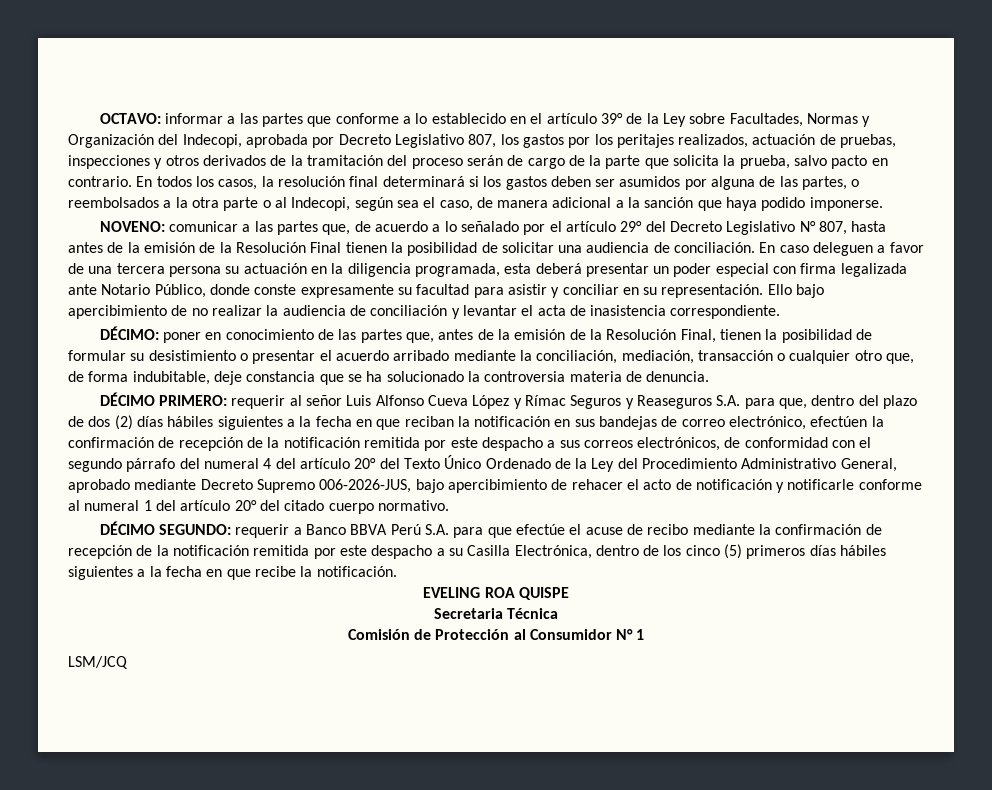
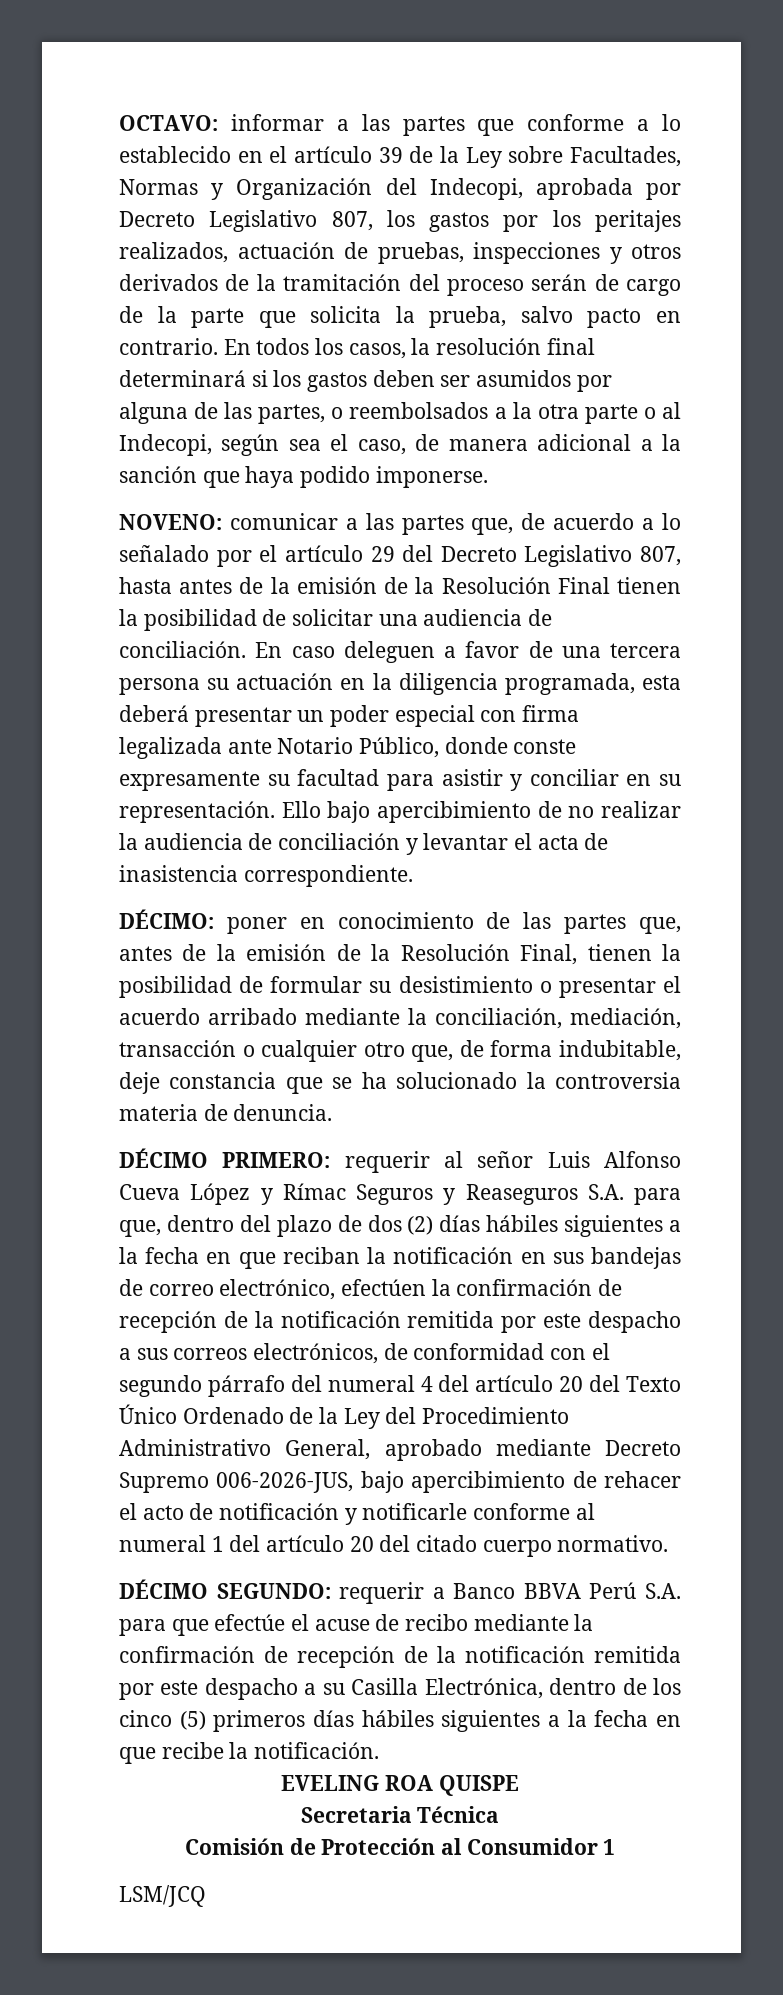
- OCTAVO: informar a las partes que conforme a lo establecido en el artículo 39° de la Ley sobre Facultades, Normas y Organización del Indecopi, aprobada por Decreto Legislativo 807, los gastos por los peritajes realizados, actuación de pruebas, inspecciones y otros derivados de la tramitación del proceso serán de cargo de la parte que solicita la prueba, salvo pacto en contrario.
+ OCTAVO: informar a las partes que conforme a lo establecido en el artículo 39 de la Ley sobre Facultades, Normas y Organización del Indecopi, aprobada por Decreto Legislativo 807, los gastos por los peritajes realizados, actuación de pruebas, inspecciones y otros derivados de la tramitación del proceso serán de cargo de la parte que solicita la prueba, salvo pacto en contrario.
- NOVENO: comunicar a las partes que, de acuerdo a lo señalado por el artículo 29° del Decreto Legislativo N° 807, hasta antes de la emisión de la Resolución Final tienen la posibilidad de solicitar una audiencia de conciliación.
+ NOVENO: comunicar a las partes que, de acuerdo a lo señalado por el artículo 29 del Decreto Legislativo 807, hasta antes de la emisión de la Resolución Final tienen la posibilidad de solicitar una audiencia de conciliación.
- requerir al señor Luis Alfonso Cueva López y Rímac Seguros y Reaseguros S.A. para que, dentro del plazo de dos (2) días hábiles siguientes a la fecha en que reciban la notificación en sus bandejas de correo electrónico, efectúen la confirmación de recepción de la notificación remitida por este despacho a sus correos electrónicos, de conformidad con el segundo párrafo del numeral 4 del artículo 20° del Texto Único Ordenado de la Ley del Procedimiento Administrativo General, aprobado mediante Decreto Supremo 006-2026-JUS, bajo apercibimiento de rehacer el acto de notificación y notificarle conforme al numeral 1 del artículo 20° del citado cuerpo normativo.
+ requerir al señor Luis Alfonso Cueva López y Rímac Seguros y Reaseguros S.A. para que, dentro del plazo de dos (2) días hábiles siguientes a la fecha en que reciban la notificación en sus bandejas de correo electrónico, efectúen la confirmación de recepción de la notificación remitida por este despacho a sus correos electrónicos, de conformidad con el segundo párrafo del numeral 4 del artículo 20 del Texto Único Ordenado de la Ley del Procedimiento Administrativo General, aprobado mediante Decreto Supremo 006-2026-JUS, bajo apercibimiento de rehacer el acto de notificación y notificarle conforme al numeral 1 del artículo 20 del citado cuerpo normativo.
- Comisión de Protección al Consumidor N° 1
+ Comisión de Protección al Consumidor 1

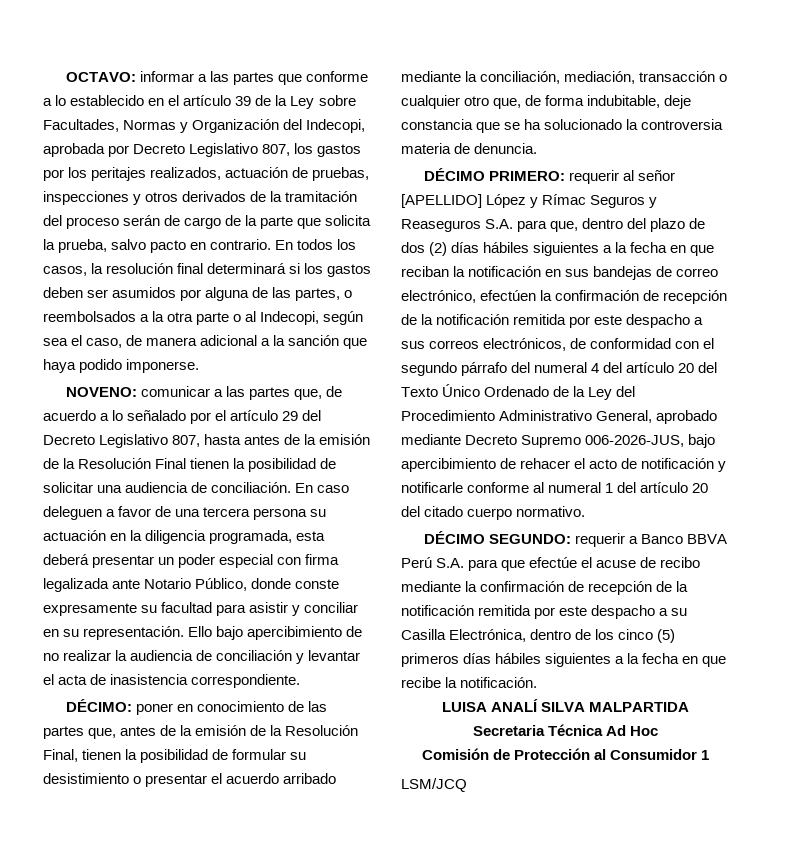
- requerir al señor Luis Alfonso Cueva López y Rímac Seguros y Reaseguros S.A. para que, dentro del plazo de dos (2) días hábiles siguientes a la fecha en que reciban la notificación en sus bandejas de correo electrónico, efectúen la confirmación de recepción de la notificación remitida por este despacho a sus correos electrónicos, de conformidad con el segundo párrafo del numeral 4 del artículo 20 del Texto Único Ordenado de la Ley del Procedimiento Administrativo General, aprobado mediante Decreto Supremo 006-2026-JUS, bajo apercibimiento de rehacer el acto de notificación y notificarle conforme al numeral 1 del artículo 20 del citado cuerpo normativo.
+ requerir al señor [APELLIDO] López y Rímac Seguros y Reaseguros S.A. para que, dentro del plazo de dos (2) días hábiles siguientes a la fecha en que reciban la notificación en sus bandejas de correo electrónico, efectúen la confirmación de recepción de la notificación remitida por este despacho a sus correos electrónicos, de conformidad con el segundo párrafo del numeral 4 del artículo 20 del Texto Único Ordenado de la Ley del Procedimiento Administrativo General, aprobado mediante Decreto Supremo 006-2026-JUS, bajo apercibimiento de rehacer el acto de notificación y notificarle conforme al numeral 1 del artículo 20 del citado cuerpo normativo.
- EVELING ROA QUISPE
+ LUISA ANALÍ SILVA MALPARTIDA
- Secretaria Técnica
+ Secretaria Técnica Ad Hoc

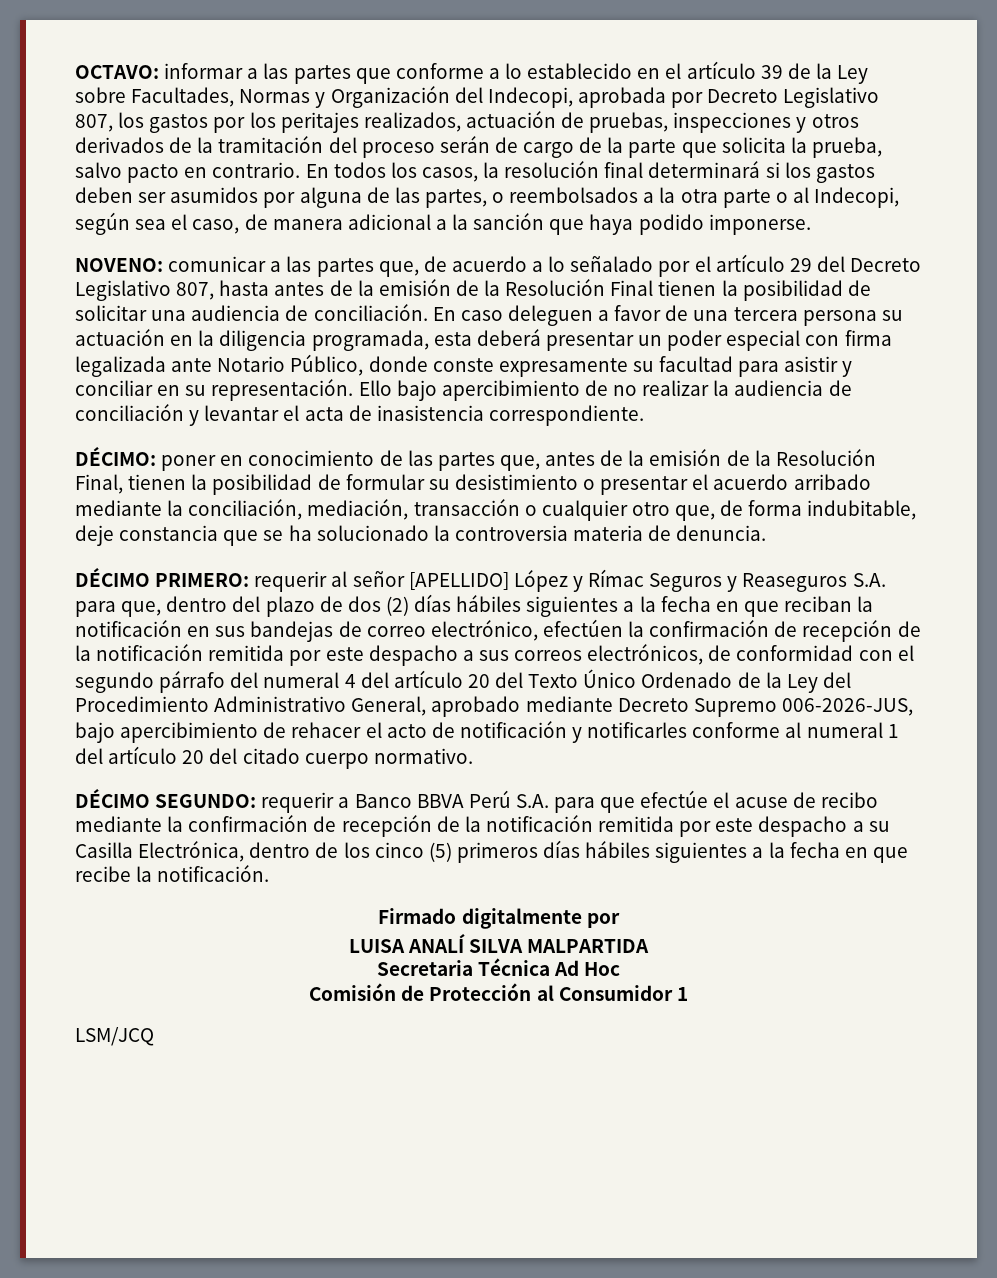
- requerir al señor [APELLIDO] López y Rímac Seguros y Reaseguros S.A. para que, dentro del plazo de dos (2) días hábiles siguientes a la fecha en que reciban la notificación en sus bandejas de correo electrónico, efectúen la confirmación de recepción de la notificación remitida por este despacho a sus correos electrónicos, de conformidad con el segundo párrafo del numeral 4 del artículo 20 del Texto Único Ordenado de la Ley del Procedimiento Administrativo General, aprobado mediante Decreto Supremo 006-2026-JUS, bajo apercibimiento de rehacer el acto de notificación y notificarle conforme al numeral 1 del artículo 20 del citado cuerpo normativo.
+ requerir al señor [APELLIDO] López y Rímac Seguros y Reaseguros S.A. para que, dentro del plazo de dos (2) días hábiles siguientes a la fecha en que reciban la notificación en sus bandejas de correo electrónico, efectúen la confirmación de recepción de la notificación remitida por este despacho a sus correos electrónicos, de conformidad con el segundo párrafo del numeral 4 del artículo 20 del Texto Único Ordenado de la Ley del Procedimiento Administrativo General, aprobado mediante Decreto Supremo 006-2026-JUS, bajo apercibimiento de rehacer el acto de notificación y notificarles conforme al numeral 1 del artículo 20 del citado cuerpo normativo.
+ Firmado digitalmente por

